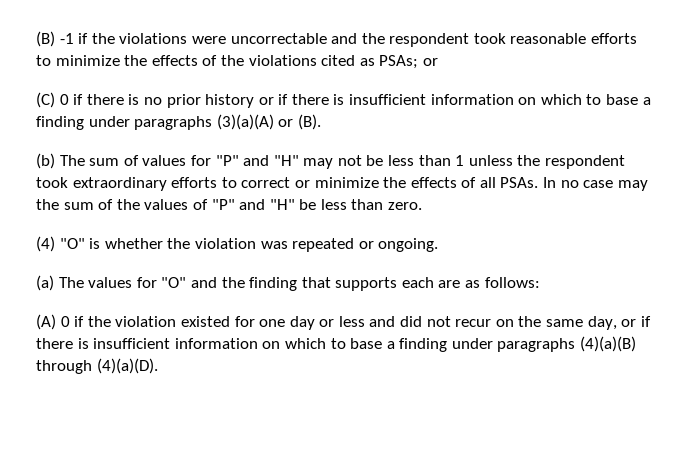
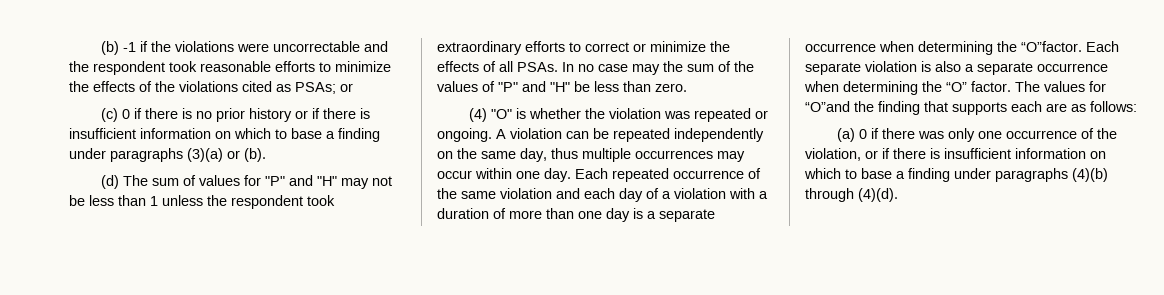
- (B) -1 if the violations were uncorrectable and the respondent took reasonable efforts to minimize the effects of the violations cited as PSAs; or
+ (b) -1 if the violations were uncorrectable and the respondent took reasonable efforts to minimize the effects of the violations cited as PSAs; or
- (C) 0 if there is no prior history or if there is insufficient information on which to base a finding under paragraphs (3)(a)(A) or (B).
- (b) The sum of values for "P" and "H" may not be less than 1 unless the respondent took extraordinary efforts to correct or minimize the effects of all PSAs.
+ (c) 0 if there is no prior history or if there is insufficient information on which to base a finding under paragraphs (3)(a) or (b).
+ (d) The sum of values for "P" and "H" may not be less than 1 unless the respondent took extraordinary efforts to correct or minimize the effects of all PSAs.
- (4) "O" is whether the violation was repeated or ongoing.
- (a) The values for "O" and the finding that supports each are as follows:
+ (4) "O" is whether the violation was repeated or ongoing. A violation can be repeated independently on the same day, thus multiple occurrences may occur within one day. Each repeated occurrence of the same violation and each day of a violation with a duration of more than one day is a separate occurrence when determining the “O”factor. Each separate violation is also a separate occurrence when determining the “O” factor. The values for “O”and the finding that supports each are as follows:
- (A) 0 if the violation existed for one day or less and did not recur on the same day, or if there is insufficient information on which to base a finding under paragraphs (4)(a)(B) through (4)(a)(D).
+ (a) 0 if there was only one occurrence of the violation, or if there is insufficient information on which to base a finding under paragraphs (4)(b) through (4)(d).

